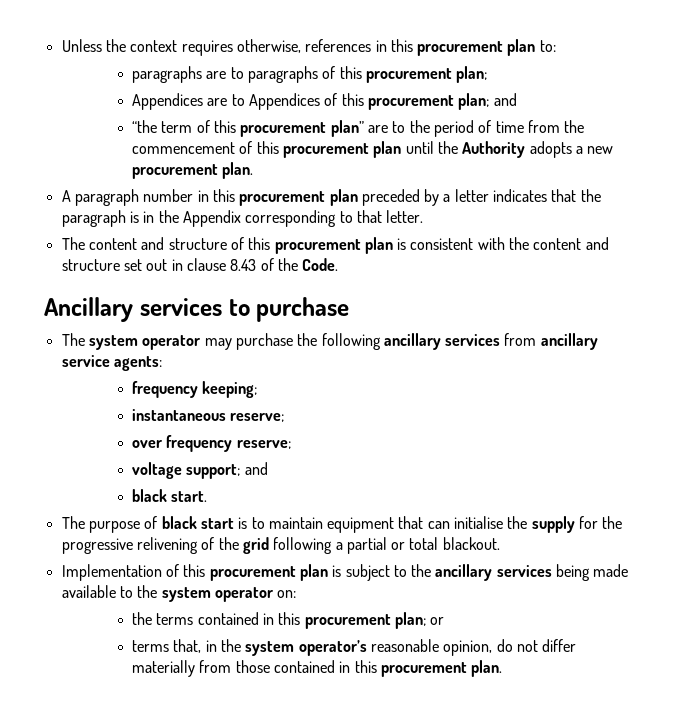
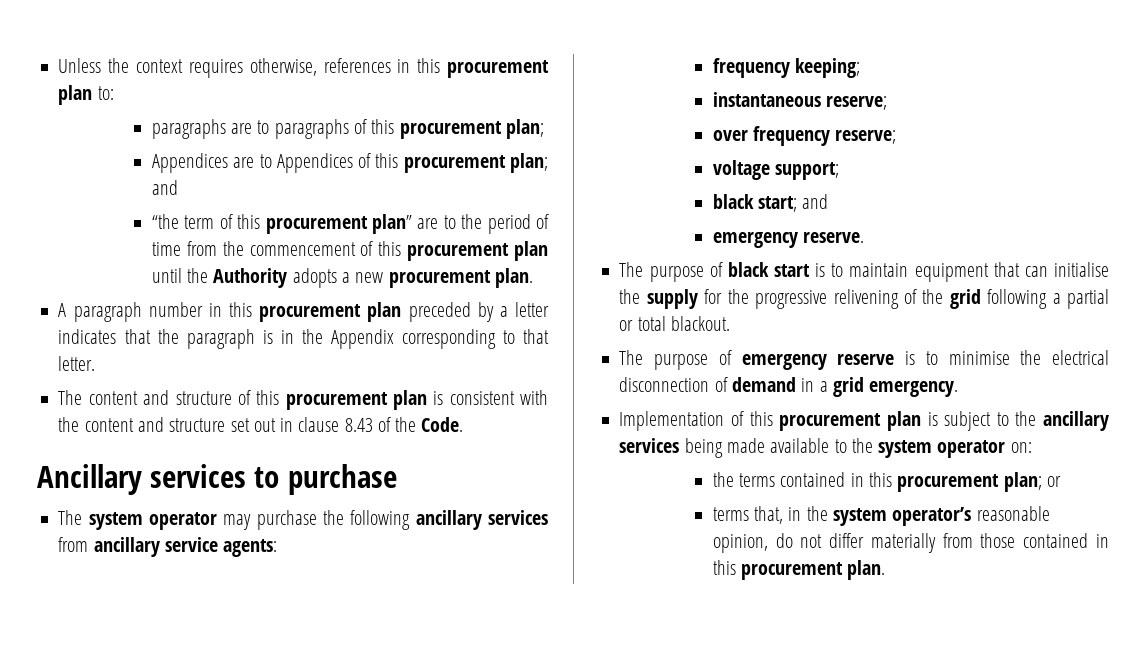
- voltage support; and
- black start.
+ voltage support;
+ black start; and
+ emergency reserve.
+ The purpose of emergency reserve is to minimise the electrical disconnection of demand in a grid emergency.

